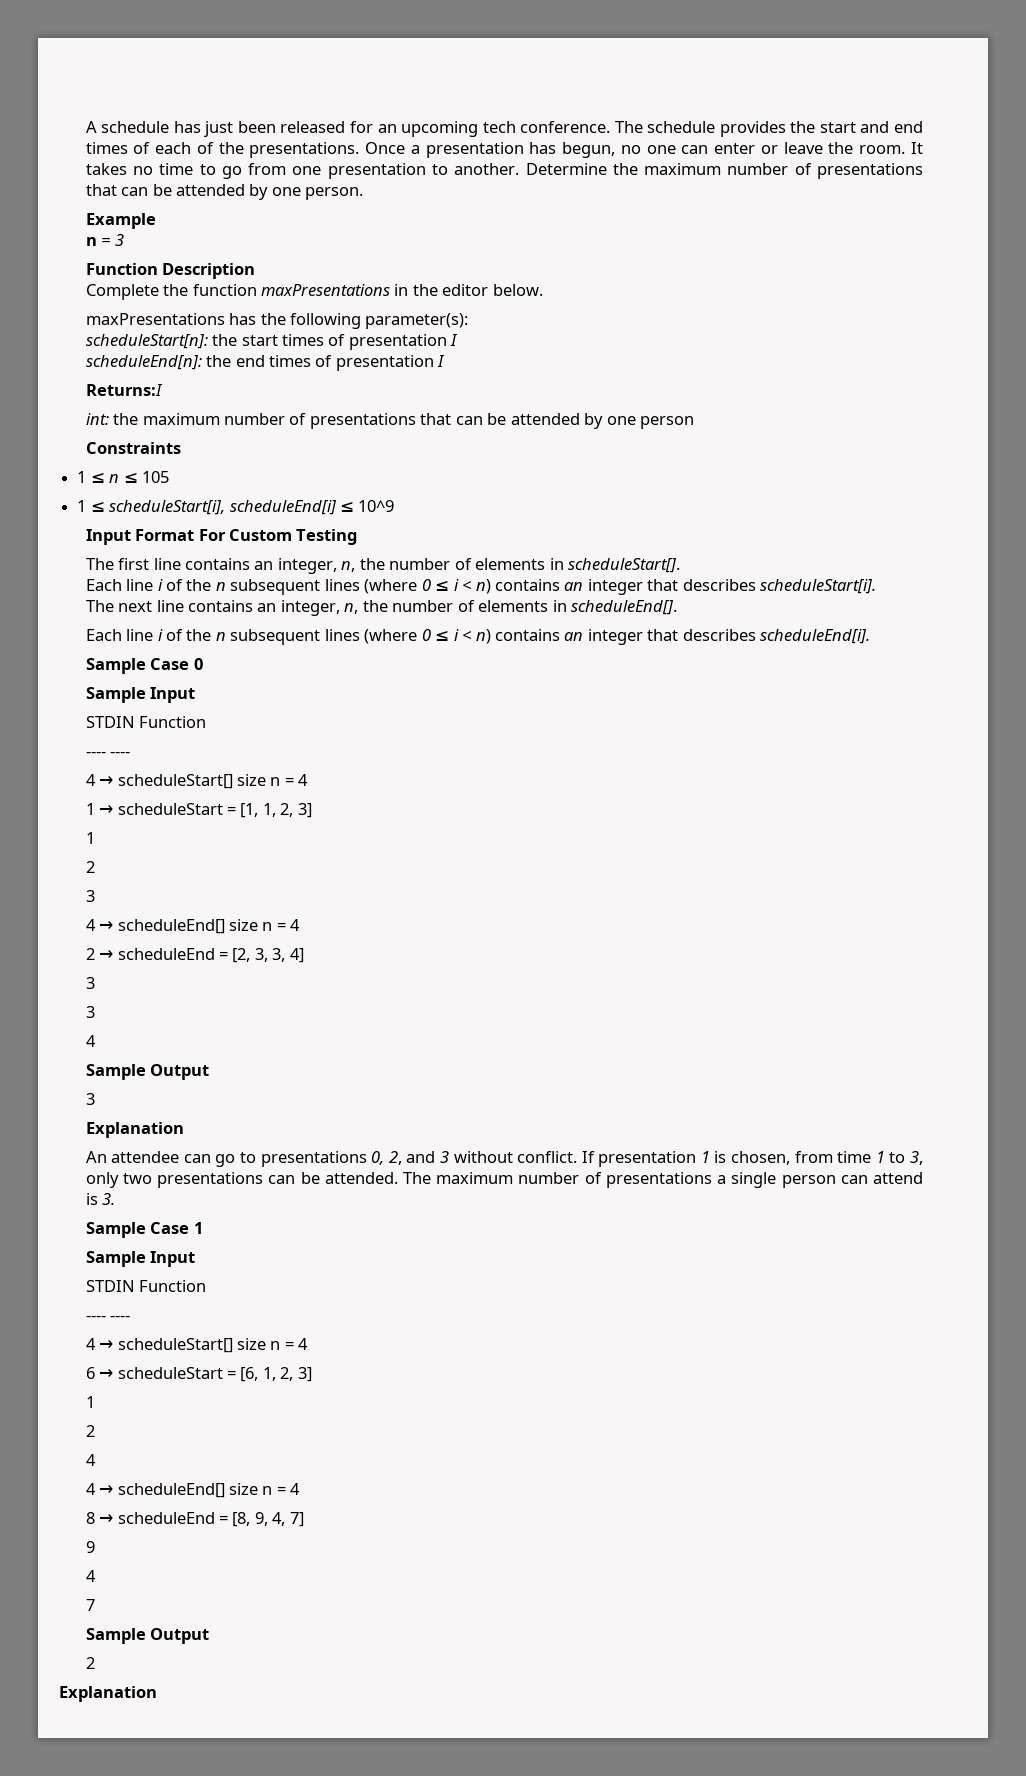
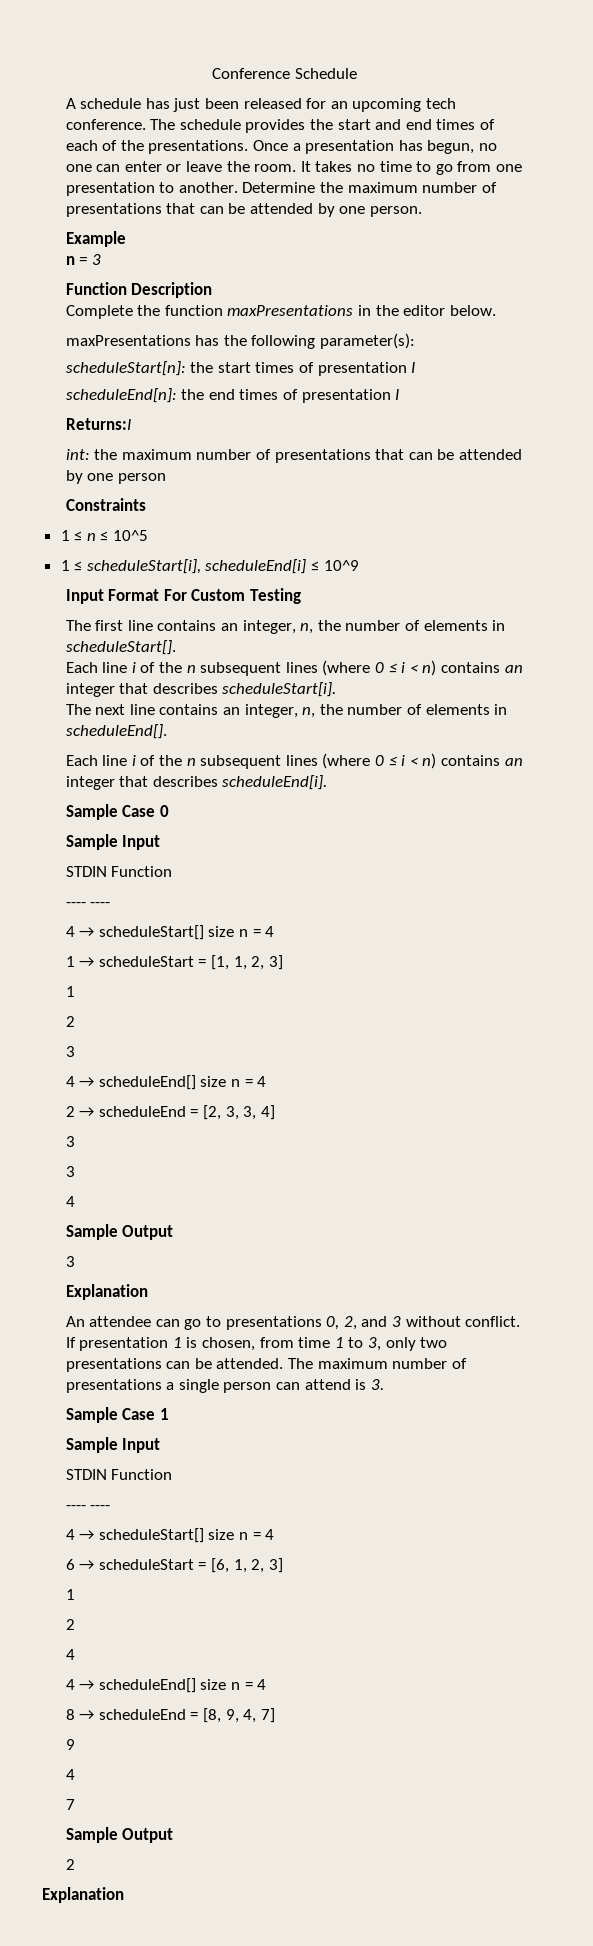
+ Conference Schedule
- 1 ≤ n ≤ 105
+ 1 ≤ n ≤ 10^5

